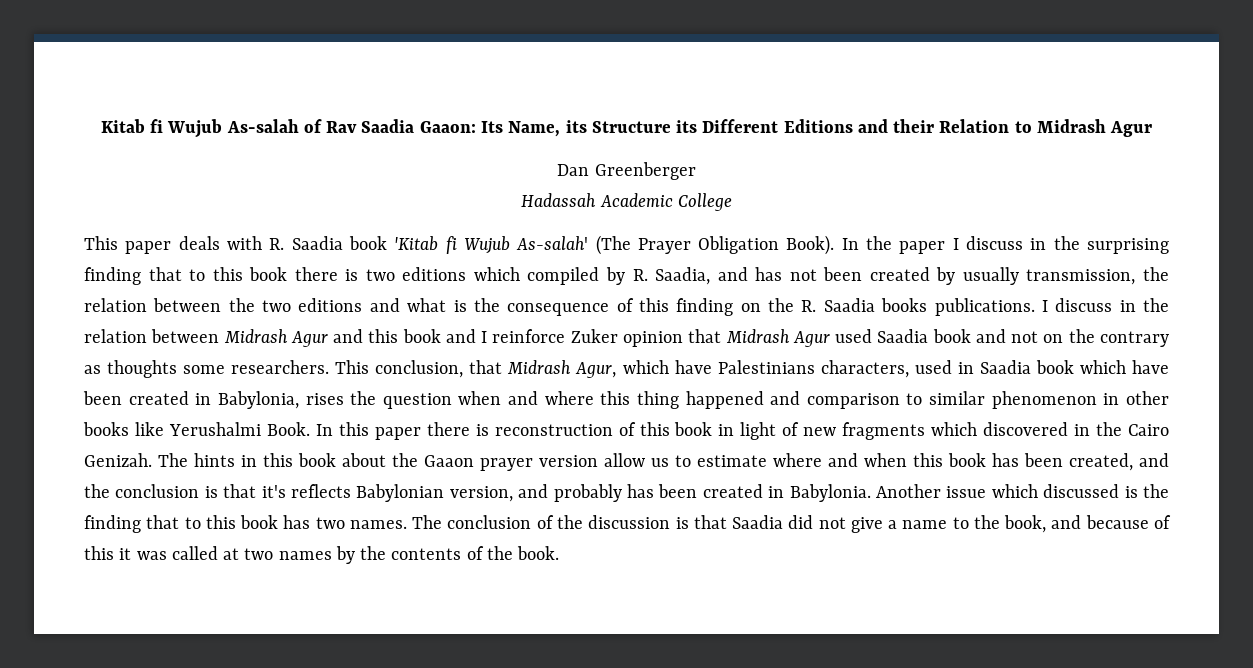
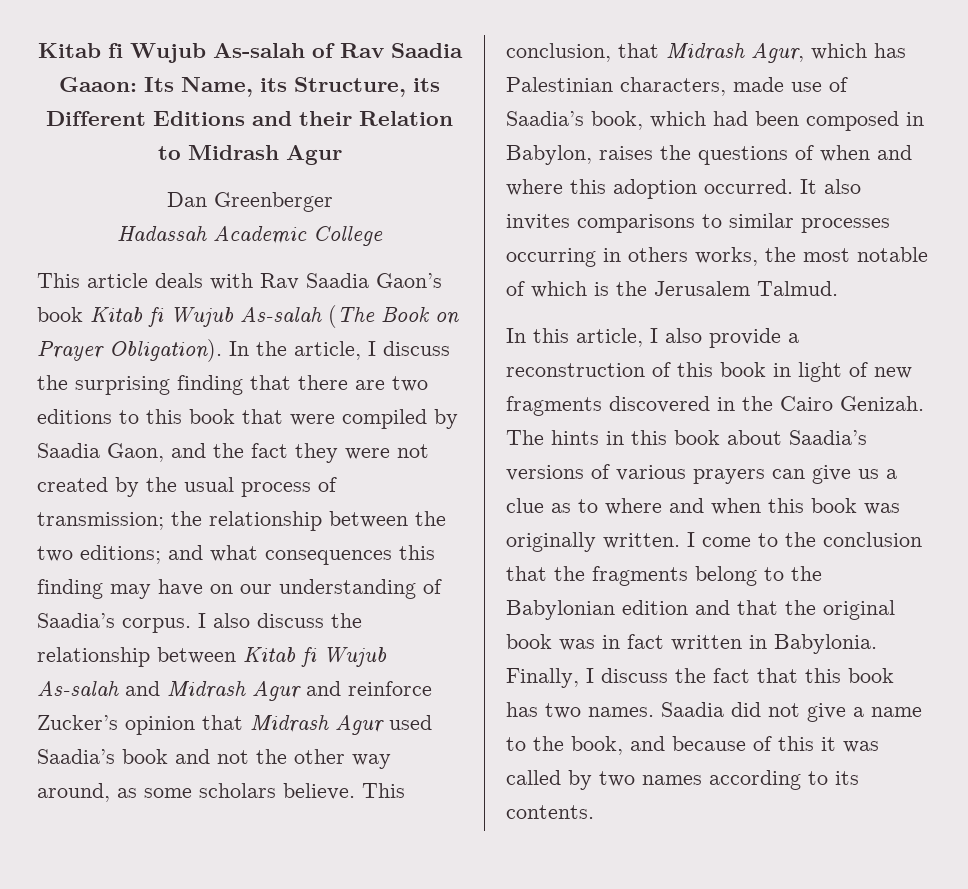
- Kitab fi Wujub As-salah of Rav Saadia Gaaon: Its Name, its Structure its Different Editions and their Relation to Midrash Agur
+ Kitab fi Wujub As-salah of Rav Saadia Gaaon: Its Name, its Structure, its Different Editions and their Relation to Midrash Agur
- This paper deals with R. Saadia book 'Kitab fi Wujub As-salah' (The Prayer Obligation Book).
+ This article deals with Rav Saadia Gaon’s book Kitab fi Wujub As-salah (The Book on Prayer Obligation).
- In the paper I discuss in the surprising finding that to this book there is two editions which compiled by R. Saadia, and has not been created by usually transmission, the relation between the two editions and what is the consequence of this finding on the R. Saadia books publications. I discuss in the relation between Midrash Agur and this book and I reinforce Zuker opinion that Midrash Agur used Saadia book and not on the contrary as thoughts some researchers.
+ In the article, I discuss the surprising finding that there are two editions to this book that were compiled by Saadia Gaon, and the fact they were not created by the usual process of transmission; the relationship between the two editions; and what consequences this finding may have on our understanding of Saadia’s corpus. I also discuss the relationship between Kitab fi Wujub As-salah and Midrash Agur and reinforce Zucker’s opinion that Midrash Agur used Saadia’s book and not the other way around, as some scholars believe.
- This conclusion, that Midrash Agur, which have Palestinians characters, used in Saadia book which have been created in Babylonia, rises the question when and where this thing happened and comparison to similar phenomenon in other books like Yerushalmi Book. In this paper there is reconstruction of this book in light of new fragments which discovered in the Cairo Genizah.
+ This conclusion, that Midrash Agur, which has Palestinian characters, made use of Saadia’s book, which had been composed in Babylon, raises the questions of when and where this adoption occurred. It also invites comparisons to similar processes occurring in others works, the most notable of which is the Jerusalem Talmud.
+ In this article, I also provide a reconstruction of this book in light of new fragments discovered in the Cairo Genizah.
- The hints in this book about the Gaaon prayer version allow us to estimate where and when this book has been created, and the conclusion is that it's reflects Babylonian version, and probably has been created in Babylonia. Another issue which discussed is the finding that to this book has two names.
+ The hints in this book about Saadia’s versions of various prayers can give us a clue as to where and when this book was originally written. I come to the conclusion that the fragments belong to the Babylonian edition and that the original book was in fact written in Babylonia. Finally, I discuss the fact that this book has two names.
- The conclusion of the discussion is that Saadia did not give a name to the book, and because of this it was called at two names by the contents of the book.
+ Saadia did not give a name to the book, and because of this it was called by two names according to its contents.

